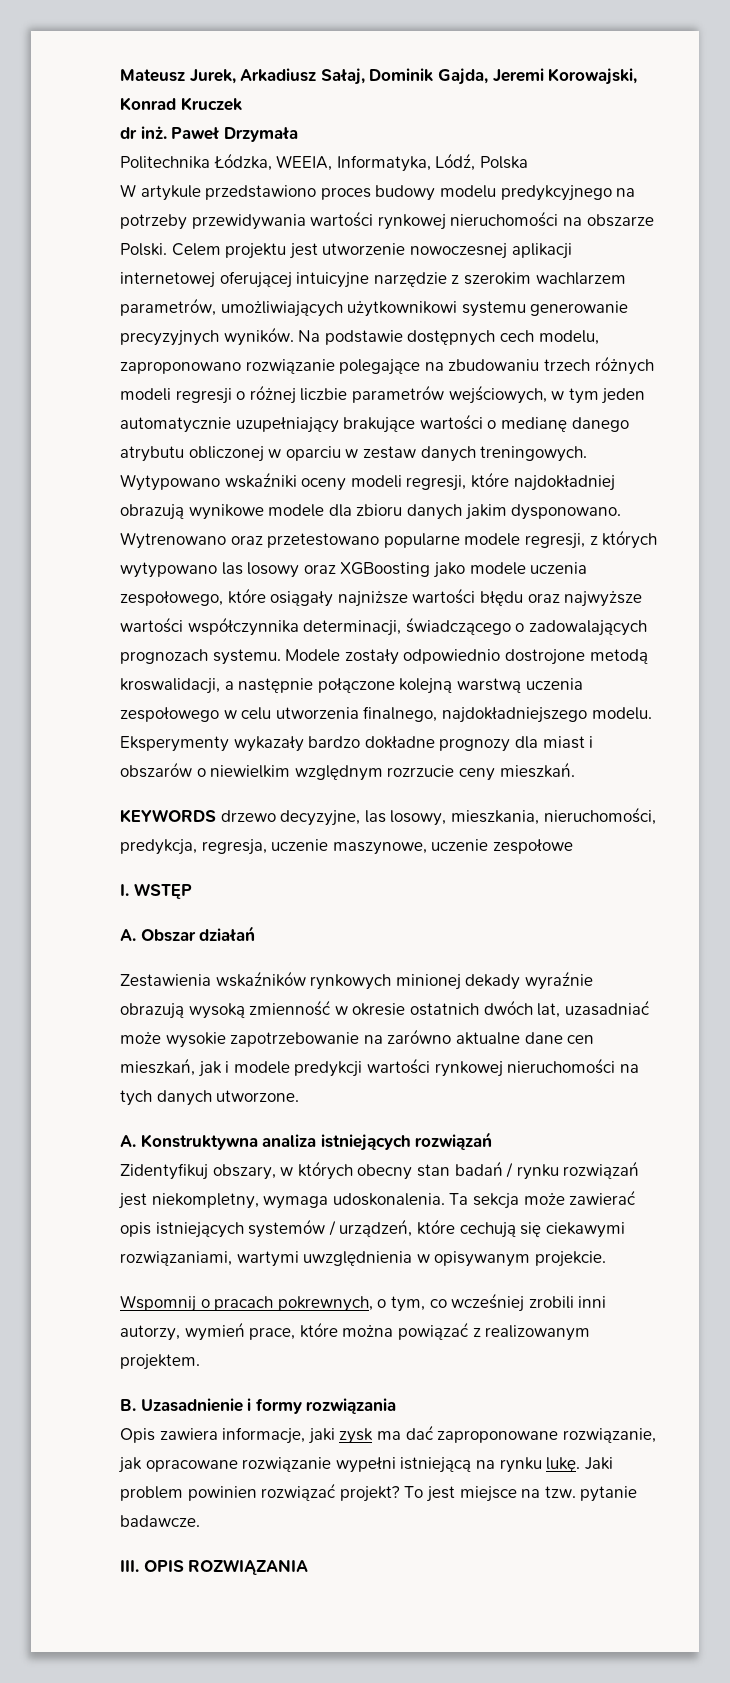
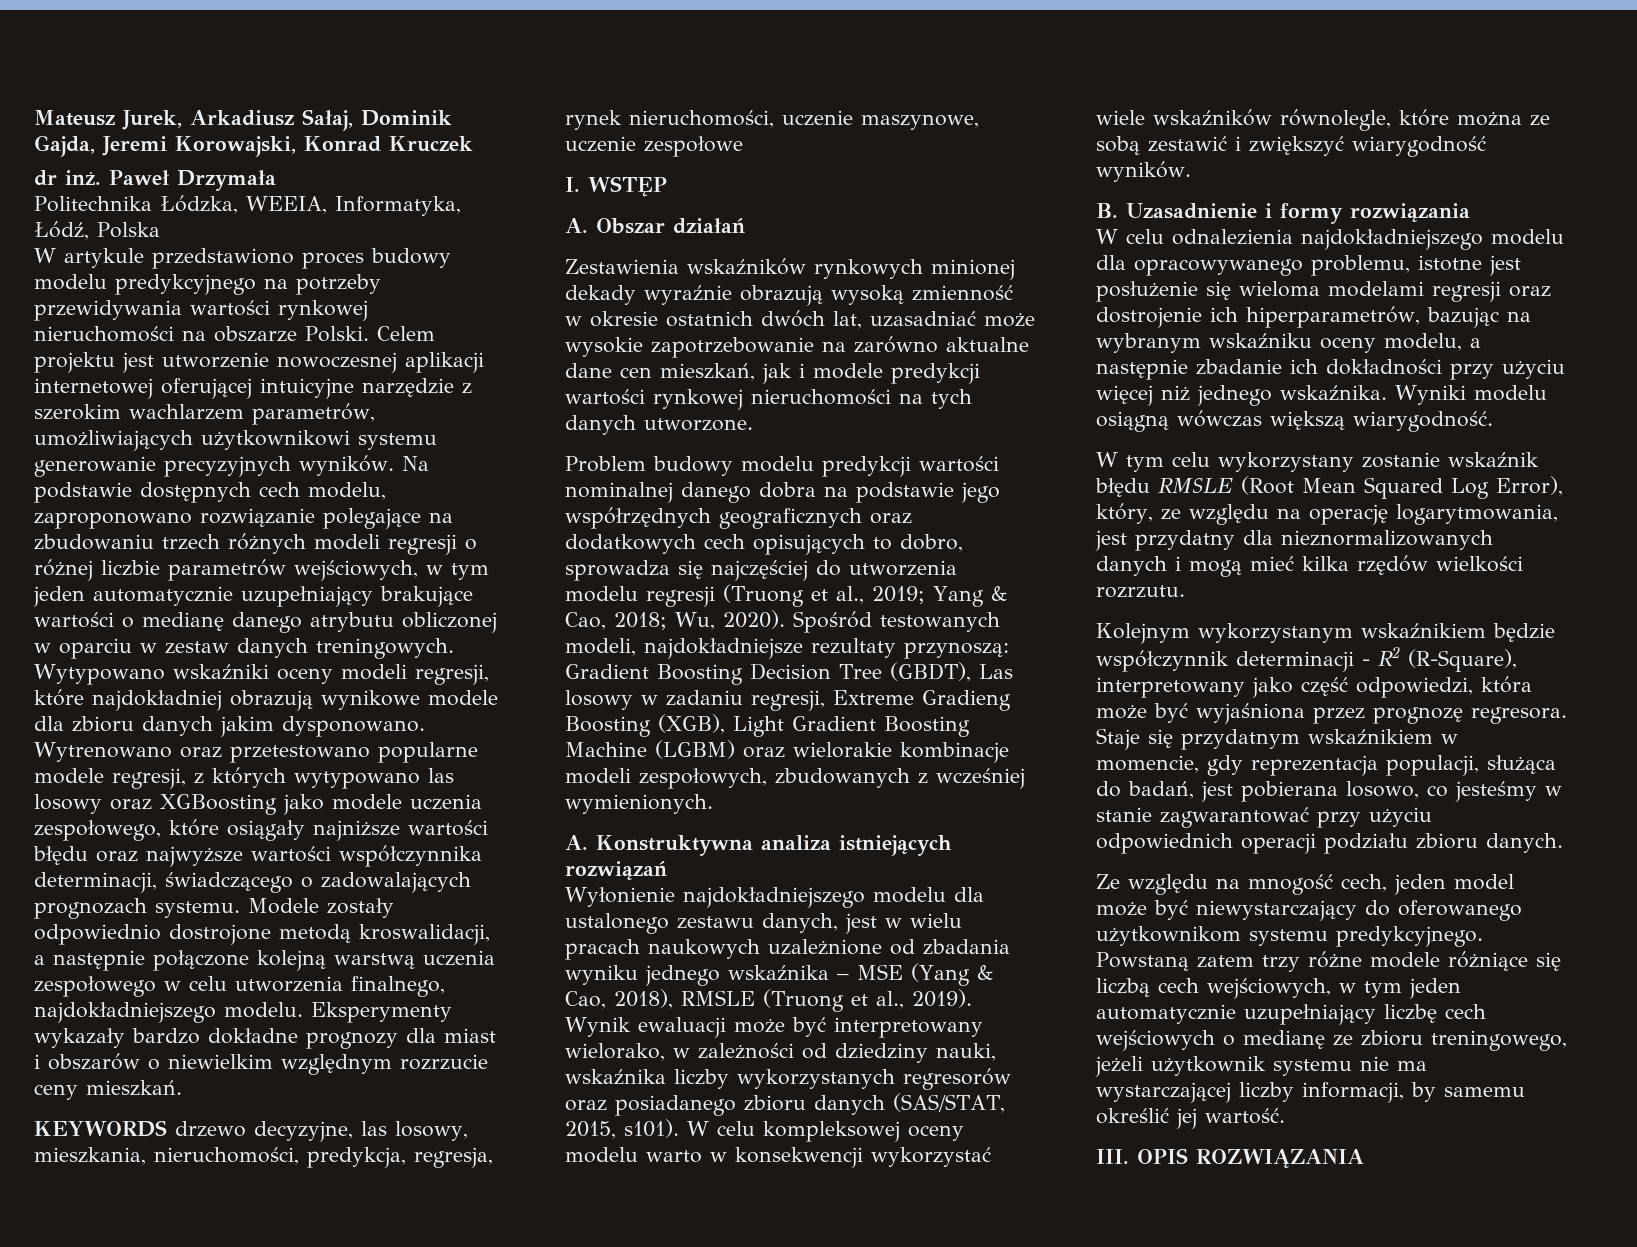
- Politechnika Łódzka, WEEIA, Informatyka, Lódź, Polska
+ Politechnika Łódzka, WEEIA, Informatyka, Łódź, Polska
- KEYWORDS drzewo decyzyjne, las losowy, mieszkania, nieruchomości, predykcja, regresja, uczenie maszynowe, uczenie zespołowe
+ KEYWORDS drzewo decyzyjne, las losowy, mieszkania, nieruchomości, predykcja, regresja, rynek nieruchomości, uczenie maszynowe, uczenie zespołowe
+ Problem budowy modelu predykcji wartości nominalnej danego dobra na podstawie jego współrzędnych geograficznych oraz dodatkowych cech opisujących to dobro, sprowadza się najczęściej do utworzenia modelu regresji (Truong et al., 2019; Yang & Cao, 2018; Wu, 2020). Spośród testowanych modeli, najdokładniejsze rezultaty przynoszą: Gradient Boosting Decision Tree (GBDT), Las losowy w zadaniu regresji, Extreme Gradieng Boosting (XGB), Light Gradient Boosting Machine (LGBM) oraz wielorakie kombinacje modeli zespołowych, zbudowanych z wcześniej wymienionych.
- Zidentyfikuj obszary, w których obecny stan badań / rynku rozwiązań jest niekompletny, wymaga udoskonalenia. Ta sekcja może zawierać opis istniejących systemów / urządzeń, które cechują się ciekawymi rozwiązaniami, wartymi uwzględnienia w opisywanym projekcie.
- Wspomnij o pracach pokrewnych, o tym, co wcześniej zrobili inni autorzy, wymień prace, które można powiązać z realizowanym projektem.
+ Wyłonienie najdokładniejszego modelu dla ustalonego zestawu danych, jest w wielu pracach naukowych uzależnione od zbadania wyniku jednego wskaźnika – MSE (Yang & Cao, 2018), RMSLE (Truong et al., 2019). Wynik ewaluacji może być interpretowany wielorako, w zależności od dziedziny nauki, wskaźnika liczby wykorzystanych regresorów oraz posiadanego zbioru danych (SAS/STAT, 2015, s101). W celu kompleksowej oceny modelu warto w konsekwencji wykorzystać wiele wskaźników równolegle, które można ze sobą zestawić i zwiększyć wiarygodność wyników.
- Opis zawiera informacje, jaki zysk ma dać zaproponowane rozwiązanie, jak opracowane rozwiązanie wypełni istniejącą na rynku lukę. Jaki problem powinien rozwiązać projekt? To jest miejsce na tzw. pytanie badawcze.
+ W celu odnalezienia najdokładniejszego modelu dla opracowywanego problemu, istotne jest posłużenie się wieloma modelami regresji oraz dostrojenie ich hiperparametrów, bazując na wybranym wskaźniku oceny modelu, a następnie zbadanie ich dokładności przy użyciu więcej niż jednego wskaźnika. Wyniki modelu osiągną wówczas większą wiarygodność.
+ W tym celu wykorzystany zostanie wskaźnik błędu RMSLE (Root Mean Squared Log Error), który, ze względu na operację logarytmowania, jest przydatny dla nieznormalizowanych danych i mogą mieć kilka rzędów wielkości rozrzutu.
+ Kolejnym wykorzystanym wskaźnikiem będzie współczynnik determinacji - R2 (R-Square), interpretowany jako część odpowiedzi, która może być wyjaśniona przez prognozę regresora. Staje się przydatnym wskaźnikiem w momencie, gdy reprezentacja populacji, służąca do badań, jest pobierana losowo, co jesteśmy w stanie zagwarantować przy użyciu odpowiednich operacji podziału zbioru danych.
+ Ze względu na mnogość cech, jeden model może być niewystarczający do oferowanego użytkownikom systemu predykcyjnego. Powstaną zatem trzy różne modele różniące się liczbą cech wejściowych, w tym jeden automatycznie uzupełniający liczbę cech wejściowych o medianę ze zbioru treningowego, jeżeli użytkownik systemu nie ma wystarczającej liczby informacji, by samemu określić jej wartość.

